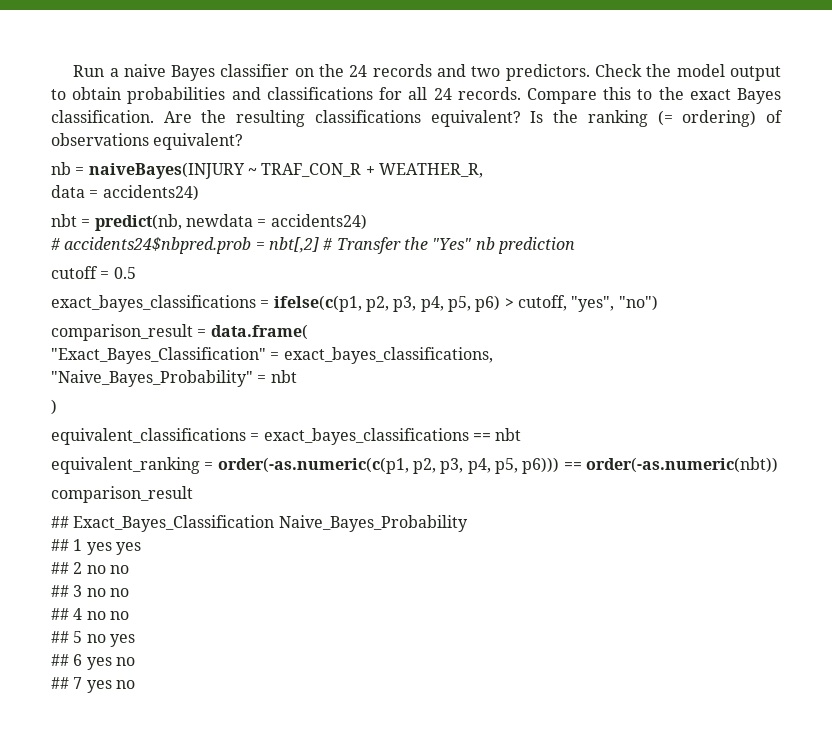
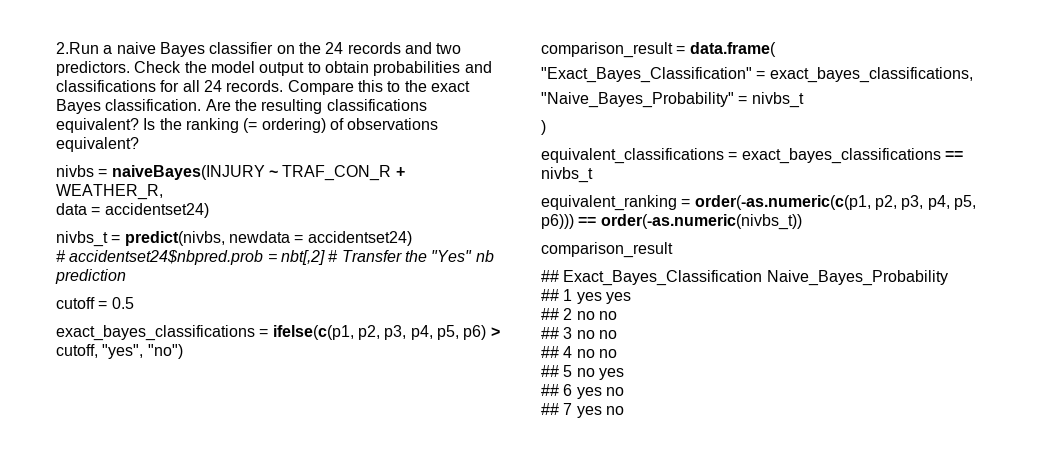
- Run a naive Bayes classifier on the 24 records and two predictors.
+ 2.Run a naive Bayes classifier on the 24 records and two predictors.
- nb = naiveBayes(INJURY ~ TRAF_CON_R + WEATHER_R,
+ nivbs = naiveBayes(INJURY ~ TRAF_CON_R + WEATHER_R,
- data = accidents24)
- nbt = predict(nb, newdata = accidents24)
- # accidents24$nbpred.prob = nbt[,2] # Transfer the "Yes" nb prediction
+ data = accidentset24)
+ nivbs_t = predict(nivbs, newdata = accidentset24)
+ # accidentset24$nbpred.prob = nbt[,2] # Transfer the "Yes" nb prediction
- "Naive_Bayes_Probability" = nbt
+ "Naive_Bayes_Probability" = nivbs_t
- equivalent_classifications = exact_bayes_classifications == nbt
+ equivalent_classifications = exact_bayes_classifications == nivbs_t
- equivalent_ranking = order(-as.numeric(c(p1, p2, p3, p4, p5, p6))) == order(-as.numeric(nbt))
+ equivalent_ranking = order(-as.numeric(c(p1, p2, p3, p4, p5, p6))) == order(-as.numeric(nivbs_t))

